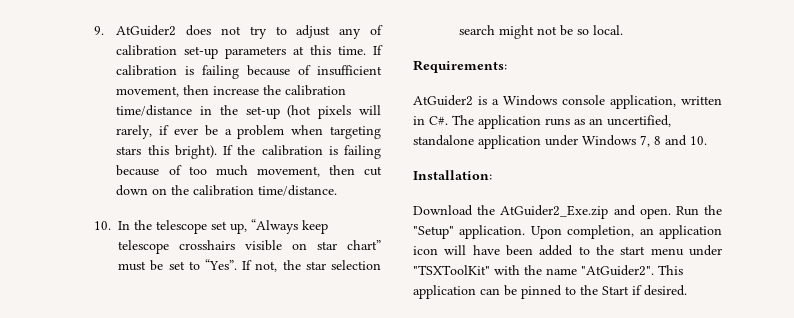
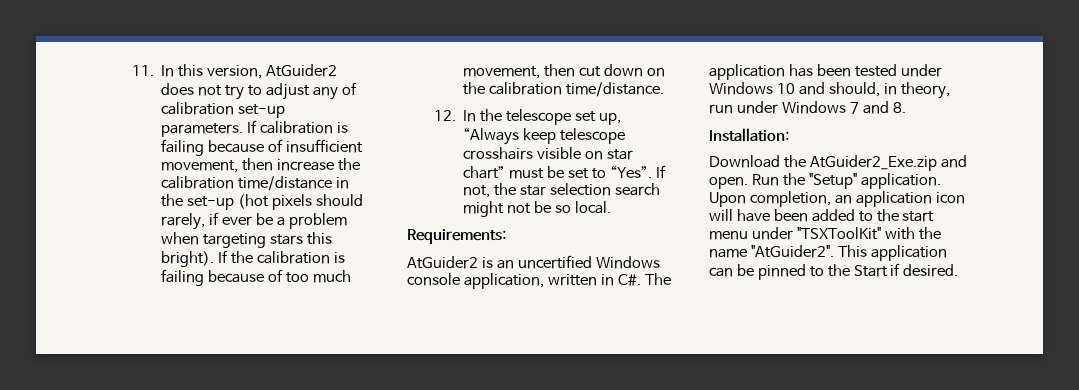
- 9. AtGuider2 does not try to adjust any of calibration set-up parameters at this time.
+ 11. In this version, AtGuider2 does not try to adjust any of calibration set-up parameters.
- If calibration is failing because of insufficient movement, then increase the calibration time/distance in the set-up (hot pixels will rarely, if ever be a problem when targeting stars this bright).
+ If calibration is failing because of insufficient movement, then increase the calibration time/distance in the set-up (hot pixels should rarely, if ever be a problem when targeting stars this bright).
- 10. In the telescope set up, “Always keep telescope crosshairs visible on star chart” must be set to “Yes”.
+ 12. In the telescope set up, “Always keep telescope crosshairs visible on star chart” must be set to “Yes”.
- AtGuider2 is a Windows console application, written in C#. The application runs as an uncertified, standalone application under Windows 7, 8 and 10.
+ AtGuider2 is an uncertified Windows console application, written in C#. The application has been tested under Windows 10 and should, in theory, run under Windows 7 and 8.

